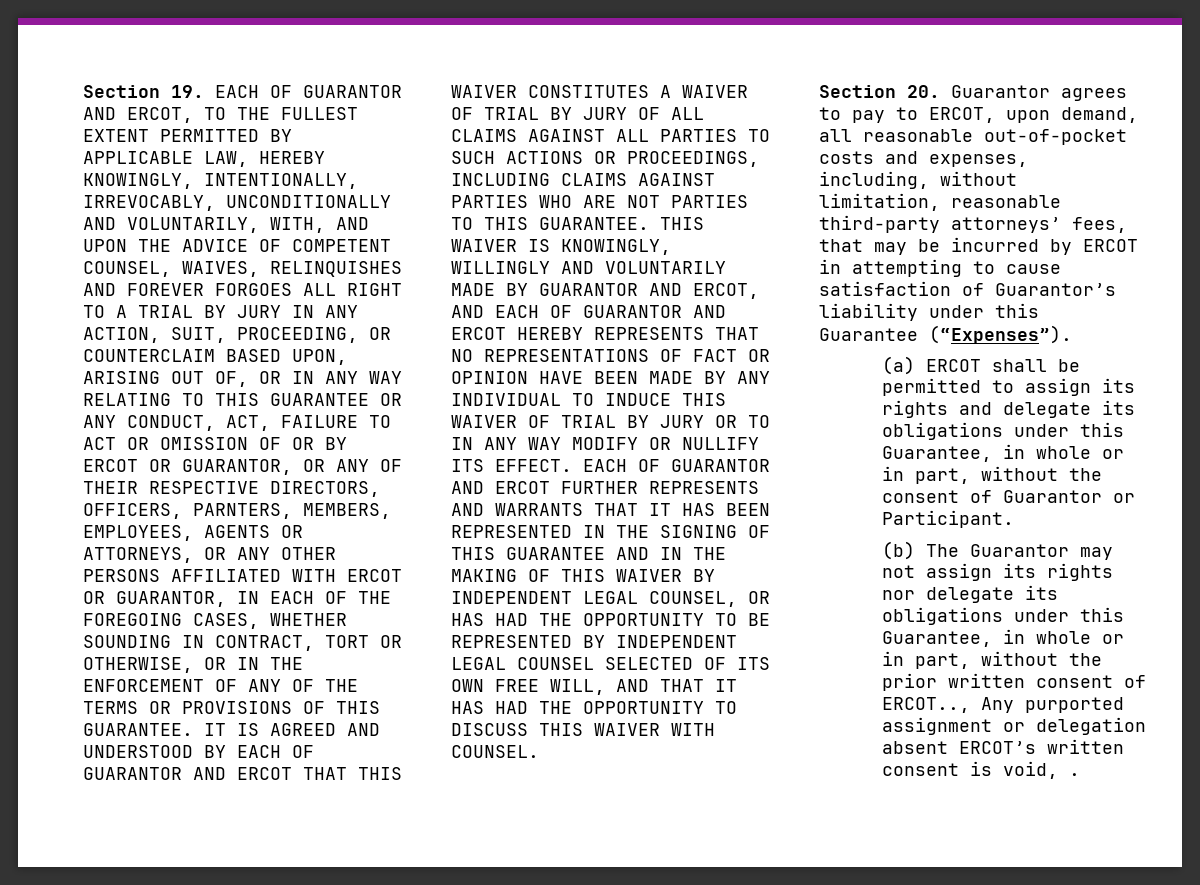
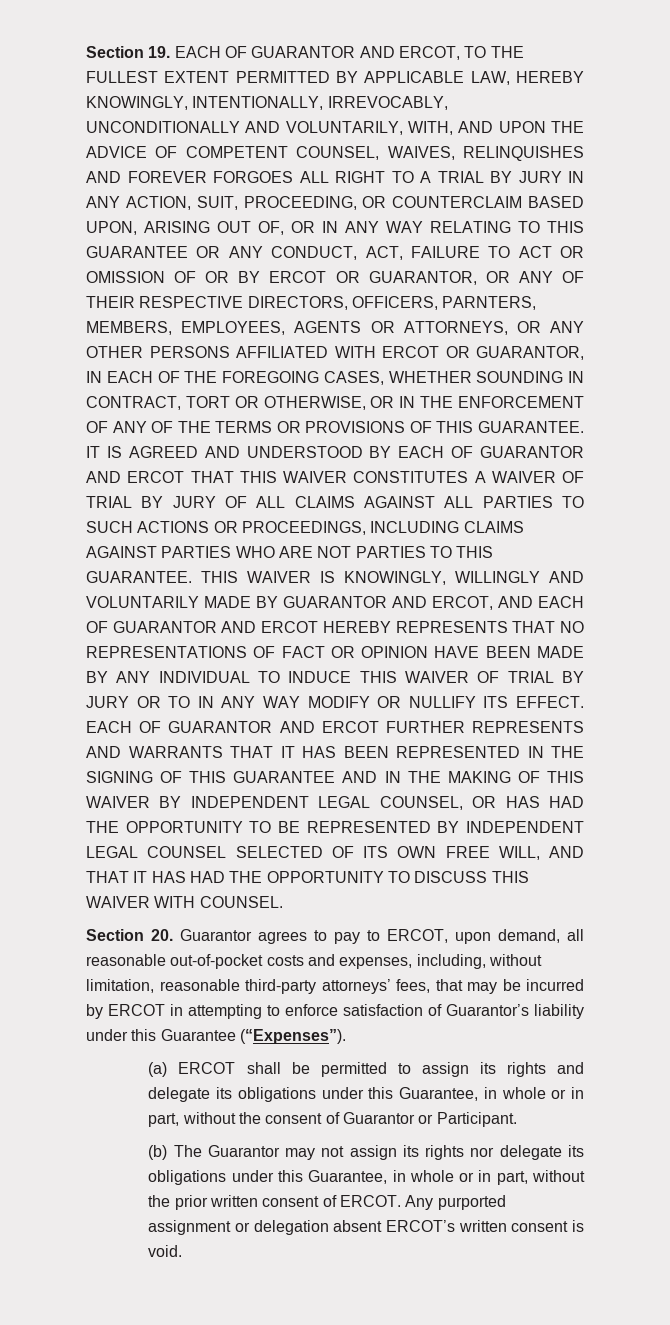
- Section 20. Guarantor agrees to pay to ERCOT, upon demand, all reasonable out-of-pocket costs and expenses, including, without limitation, reasonable third-party attorneys’ fees, that may be incurred by ERCOT in attempting to cause satisfaction of Guarantor’s liability under this Guarantee (“Expenses”).
+ Section 20. Guarantor agrees to pay to ERCOT, upon demand, all reasonable out-of-pocket costs and expenses, including, without limitation, reasonable third-party attorneys’ fees, that may be incurred by ERCOT in attempting to enforce satisfaction of Guarantor’s liability under this Guarantee (“Expenses”).
- (b) The Guarantor may not assign its rights nor delegate its obligations under this Guarantee, in whole or in part, without the prior written consent of ERCOT.., Any purported assignment or delegation absent ERCOT’s written consent is void, .
+ (b) The Guarantor may not assign its rights nor delegate its obligations under this Guarantee, in whole or in part, without the prior written consent of ERCOT. Any purported assignment or delegation absent ERCOT’s written consent is void.

